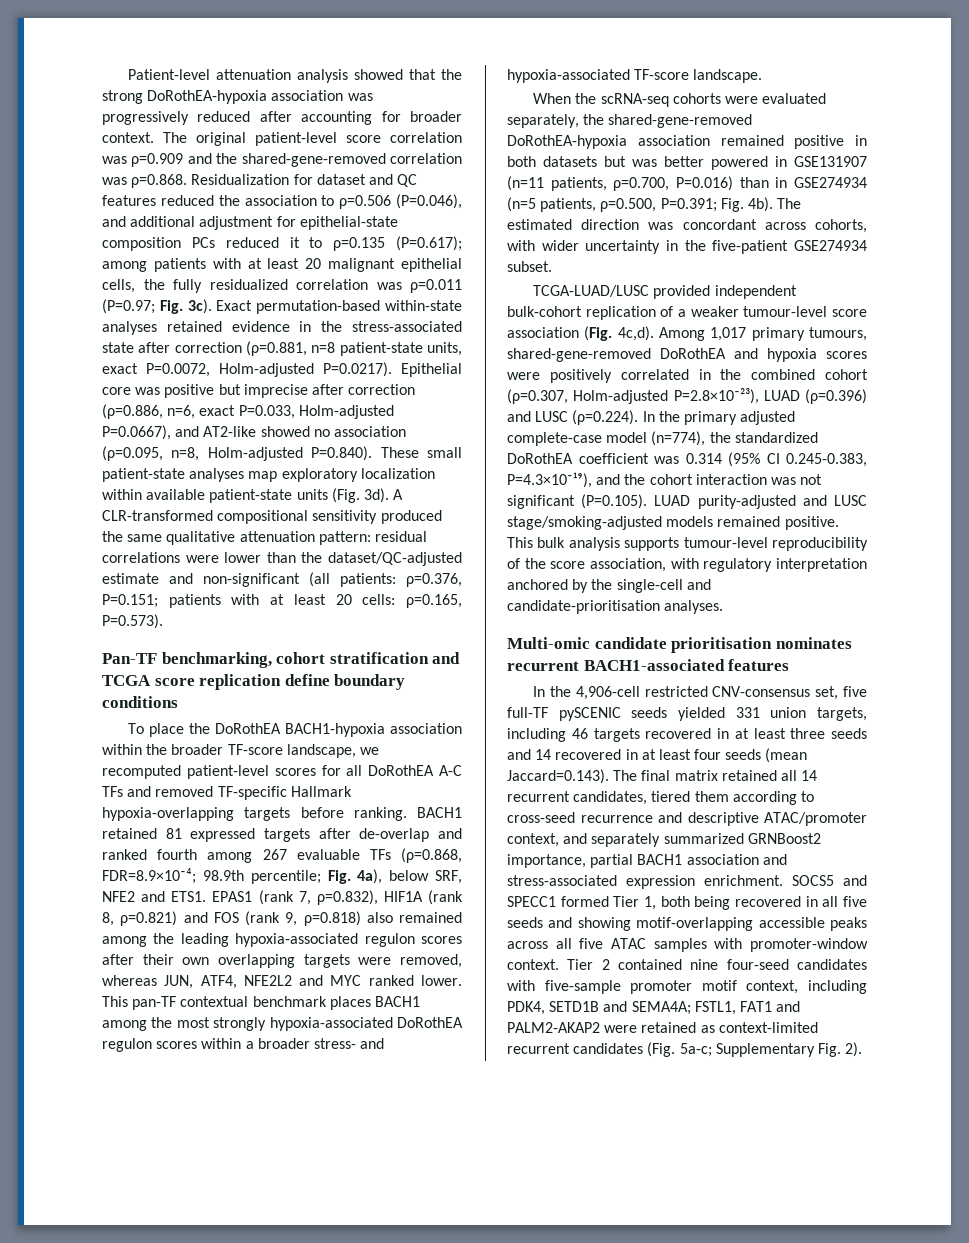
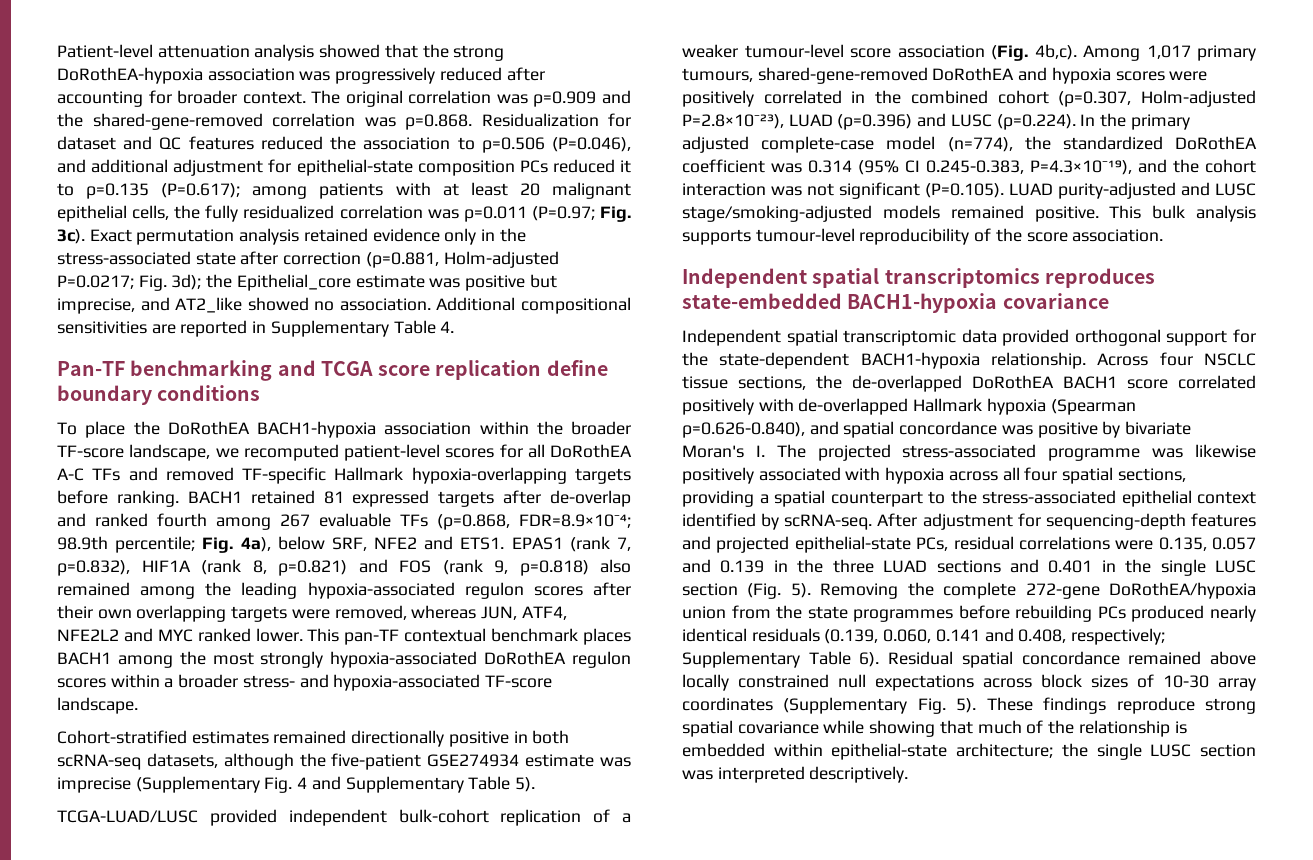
- The original patient-level score correlation was ρ=0.909 and the shared-gene-removed correlation was ρ=0.868. Residualization for dataset and QC features reduced the association to ρ=0.506 (P=0.046), and additional adjustment for epithelial-state composition PCs reduced it to ρ=0.135 (P=0.617); among patients with at least 20 malignant epithelial cells, the fully residualized correlation was ρ=0.011 (P=0.97; Fig. 3c).
+ The original correlation was ρ=0.909 and the shared-gene-removed correlation was ρ=0.868. Residualization for dataset and QC features reduced the association to ρ=0.506 (P=0.046), and additional adjustment for epithelial-state composition PCs reduced it to ρ=0.135 (P=0.617); among patients with at least 20 malignant epithelial cells, the fully residualized correlation was ρ=0.011 (P=0.97; Fig. 3c).
- Exact permutation-based within-state analyses retained evidence in the stress-associated state after correction (ρ=0.881, n=8 patient-state units, exact P=0.0072, Holm-adjusted P=0.0217). Epithelial core was positive but imprecise after correction (ρ=0.886, n=6, exact P=0.033, Holm-adjusted P=0.0667), and AT2-like showed no association (ρ=0.095, n=8, Holm-adjusted P=0.840). These small patient-state analyses map exploratory localization within available patient-state units (Fig. 3d). A CLR-transformed compositional sensitivity produced the same qualitative attenuation pattern: residual correlations were lower than the dataset/QC-adjusted estimate and non-significant (all patients: ρ=0.376, P=0.151; patients with at least 20 cells: ρ=0.165, P=0.573).
- Pan-TF benchmarking, cohort stratification and TCGA score replication define boundary conditions
+ Exact permutation analysis retained evidence only in the stress-associated state after correction (ρ=0.881, Holm-adjusted P=0.0217; Fig. 3d); the Epithelial_core estimate was positive but imprecise, and AT2_like showed no association. Additional compositional sensitivities are reported in Supplementary Table 4.
+ Pan-TF benchmarking and TCGA score replication define boundary conditions
- When the scRNA-seq cohorts were evaluated separately, the shared-gene-removed DoRothEA-hypoxia association remained positive in both datasets but was better powered in GSE131907 (n=11 patients, ρ=0.700, P=0.016) than in GSE274934 (n=5 patients, ρ=0.500, P=0.391; Fig. 4b). The estimated direction was concordant across cohorts, with wider uncertainty in the five-patient GSE274934 subset.
+ Cohort-stratified estimates remained directionally positive in both scRNA-seq datasets, although the five-patient GSE274934 estimate was imprecise (Supplementary Fig. 4 and Supplementary Table 5).
- TCGA-LUAD/LUSC provided independent bulk-cohort replication of a weaker tumour-level score association (Fig. 4c,d).
+ TCGA-LUAD/LUSC provided independent bulk-cohort replication of a weaker tumour-level score association (Fig. 4b,c).
- This bulk analysis supports tumour-level reproducibility of the score association, with regulatory interpretation anchored by the single-cell and candidate-prioritisation analyses.
- Multi-omic candidate prioritisation nominates recurrent BACH1-associated features
- In the 4,906-cell restricted CNV-consensus set, five full-TF pySCENIC seeds yielded 331 union targets, including 46 targets recovered in at least three seeds and 14 recovered in at least four seeds (mean Jaccard=0.143). The final matrix retained all 14 recurrent candidates, tiered them according to cross-seed recurrence and descriptive ATAC/promoter context, and separately summarized GRNBoost2 importance, partial BACH1 association and stress-associated expression enrichment. SOCS5 and SPECC1 formed Tier 1, both being recovered in all five seeds and showing motif-overlapping accessible peaks across all five ATAC samples with promoter-window context. Tier 2 contained nine four-seed candidates with five-sample promoter motif context, including PDK4, SETD1B and SEMA4A; FSTL1, FAT1 and PALM2-AKAP2 were retained as context-limited recurrent candidates (Fig. 5a-c; Supplementary Fig. 2).
+ This bulk analysis supports tumour-level reproducibility of the score association.
+ Independent spatial transcriptomics reproduces state-embedded BACH1-hypoxia covariance
+ Independent spatial transcriptomic data provided orthogonal support for the state-dependent BACH1-hypoxia relationship. Across four NSCLC tissue sections, the de-overlapped DoRothEA BACH1 score correlated positively with de-overlapped Hallmark hypoxia (Spearman ρ=0.626-0.840), and spatial concordance was positive by bivariate Moran's I. The projected stress-associated programme was likewise positively associated with hypoxia across all four spatial sections, providing a spatial counterpart to the stress-associated epithelial context identified by scRNA-seq. After adjustment for sequencing-depth features and projected epithelial-state PCs, residual correlations were 0.135, 0.057 and 0.139 in the three LUAD sections and 0.401 in the single LUSC section (Fig. 5). Removing the complete 272-gene DoRothEA/hypoxia union from the state programmes before rebuilding PCs produced nearly identical residuals (0.139, 0.060, 0.141 and 0.408, respectively; Supplementary Table 6). Residual spatial concordance remained above locally constrained null expectations across block sizes of 10-30 array coordinates (Supplementary Fig. 5). These findings reproduce strong spatial covariance while showing that much of the relationship is embedded within epithelial-state architecture; the single LUSC section was interpreted descriptively.

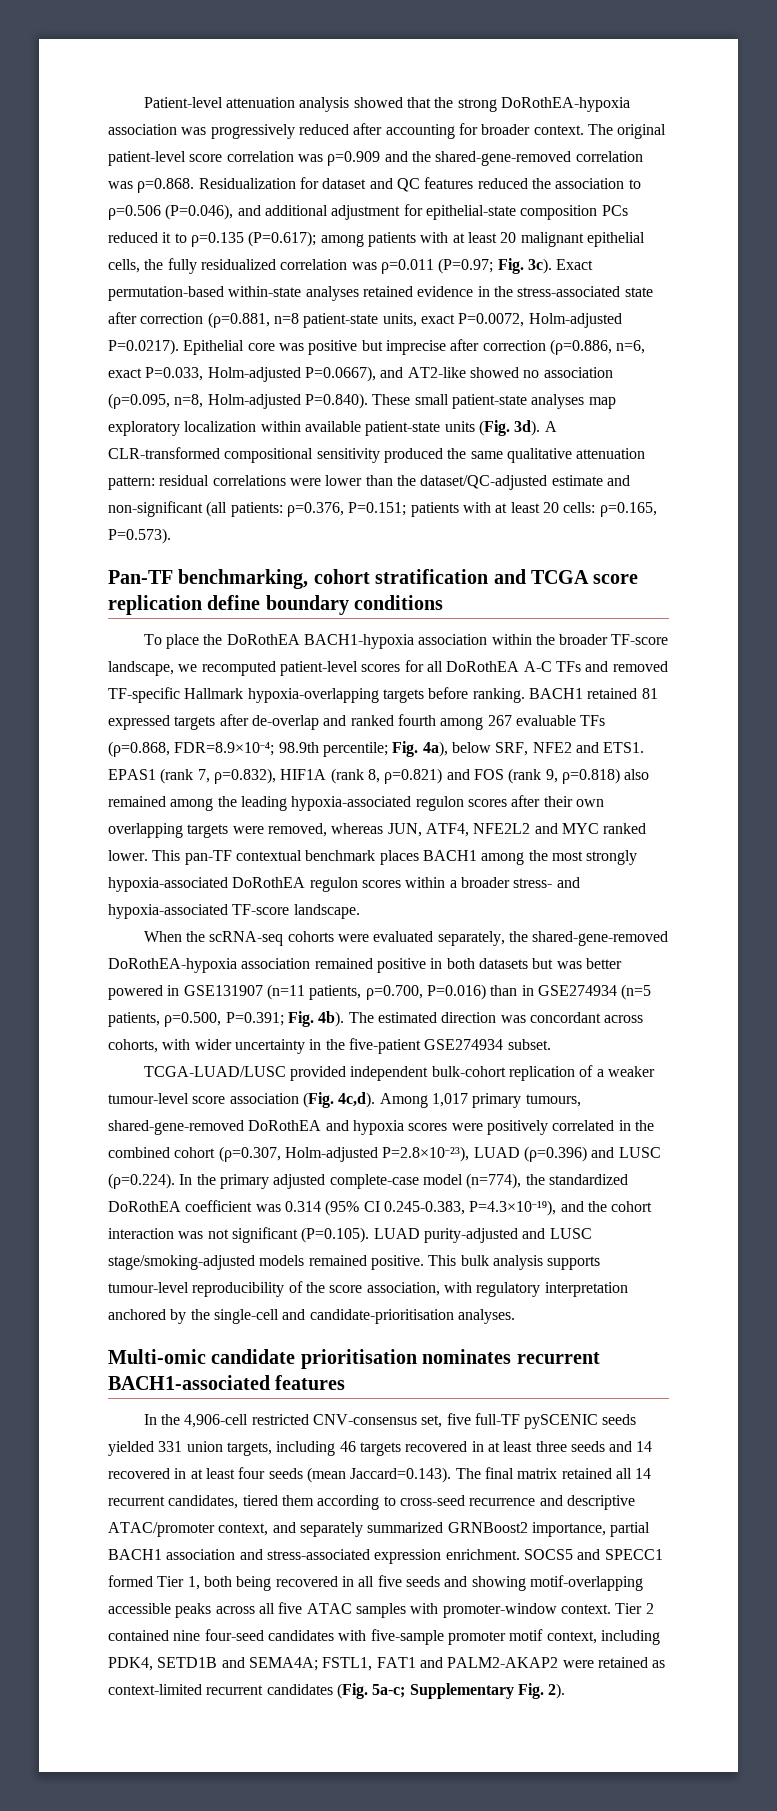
- The original correlation was ρ=0.909 and the shared-gene-removed correlation was ρ=0.868. Residualization for dataset and QC features reduced the association to ρ=0.506 (P=0.046), and additional adjustment for epithelial-state composition PCs reduced it to ρ=0.135 (P=0.617); among patients with at least 20 malignant epithelial cells, the fully residualized correlation was ρ=0.011 (P=0.97; Fig. 3c).
+ The original patient-level score correlation was ρ=0.909 and the shared-gene-removed correlation was ρ=0.868. Residualization for dataset and QC features reduced the association to ρ=0.506 (P=0.046), and additional adjustment for epithelial-state composition PCs reduced it to ρ=0.135 (P=0.617); among patients with at least 20 malignant epithelial cells, the fully residualized correlation was ρ=0.011 (P=0.97; Fig. 3c).
- Exact permutation analysis retained evidence only in the stress-associated state after correction (ρ=0.881, Holm-adjusted P=0.0217; Fig. 3d); the Epithelial_core estimate was positive but imprecise, and AT2_like showed no association. Additional compositional sensitivities are reported in Supplementary Table 4.
- Pan-TF benchmarking and TCGA score replication define boundary conditions
+ Exact permutation-based within-state analyses retained evidence in the stress-associated state after correction (ρ=0.881, n=8 patient-state units, exact P=0.0072, Holm-adjusted P=0.0217). Epithelial core was positive but imprecise after correction (ρ=0.886, n=6, exact P=0.033, Holm-adjusted P=0.0667), and AT2-like showed no association (ρ=0.095, n=8, Holm-adjusted P=0.840). These small patient-state analyses map exploratory localization within available patient-state units (Fig. 3d). A CLR-transformed compositional sensitivity produced the same qualitative attenuation pattern: residual correlations were lower than the dataset/QC-adjusted estimate and non-significant (all patients: ρ=0.376, P=0.151; patients with at least 20 cells: ρ=0.165, P=0.573).
+ Pan-TF benchmarking, cohort stratification and TCGA score replication define boundary conditions
- Cohort-stratified estimates remained directionally positive in both scRNA-seq datasets, although the five-patient GSE274934 estimate was imprecise (Supplementary Fig. 4 and Supplementary Table 5).
+ When the scRNA-seq cohorts were evaluated separately, the shared-gene-removed DoRothEA-hypoxia association remained positive in both datasets but was better powered in GSE131907 (n=11 patients, ρ=0.700, P=0.016) than in GSE274934 (n=5 patients, ρ=0.500, P=0.391; Fig. 4b). The estimated direction was concordant across cohorts, with wider uncertainty in the five-patient GSE274934 subset.
- TCGA-LUAD/LUSC provided independent bulk-cohort replication of a weaker tumour-level score association (Fig. 4b,c).
+ TCGA-LUAD/LUSC provided independent bulk-cohort replication of a weaker tumour-level score association (Fig. 4c,d).
- This bulk analysis supports tumour-level reproducibility of the score association.
- Independent spatial transcriptomics reproduces state-embedded BACH1-hypoxia covariance
- Independent spatial transcriptomic data provided orthogonal support for the state-dependent BACH1-hypoxia relationship. Across four NSCLC tissue sections, the de-overlapped DoRothEA BACH1 score correlated positively with de-overlapped Hallmark hypoxia (Spearman ρ=0.626-0.840), and spatial concordance was positive by bivariate Moran's I. The projected stress-associated programme was likewise positively associated with hypoxia across all four spatial sections, providing a spatial counterpart to the stress-associated epithelial context identified by scRNA-seq. After adjustment for sequencing-depth features and projected epithelial-state PCs, residual correlations were 0.135, 0.057 and 0.139 in the three LUAD sections and 0.401 in the single LUSC section (Fig. 5). Removing the complete 272-gene DoRothEA/hypoxia union from the state programmes before rebuilding PCs produced nearly identical residuals (0.139, 0.060, 0.141 and 0.408, respectively; Supplementary Table 6). Residual spatial concordance remained above locally constrained null expectations across block sizes of 10-30 array coordinates (Supplementary Fig. 5). These findings reproduce strong spatial covariance while showing that much of the relationship is embedded within epithelial-state architecture; the single LUSC section was interpreted descriptively.
+ This bulk analysis supports tumour-level reproducibility of the score association, with regulatory interpretation anchored by the single-cell and candidate-prioritisation analyses.
+ Multi-omic candidate prioritisation nominates recurrent BACH1-associated features
+ In the 4,906-cell restricted CNV-consensus set, five full-TF pySCENIC seeds yielded 331 union targets, including 46 targets recovered in at least three seeds and 14 recovered in at least four seeds (mean Jaccard=0.143). The final matrix retained all 14 recurrent candidates, tiered them according to cross-seed recurrence and descriptive ATAC/promoter context, and separately summarized GRNBoost2 importance, partial BACH1 association and stress-associated expression enrichment. SOCS5 and SPECC1 formed Tier 1, both being recovered in all five seeds and showing motif-overlapping accessible peaks across all five ATAC samples with promoter-window context. Tier 2 contained nine four-seed candidates with five-sample promoter motif context, including PDK4, SETD1B and SEMA4A; FSTL1, FAT1 and PALM2-AKAP2 were retained as context-limited recurrent candidates (Fig. 5a-c; Supplementary Fig. 2).

